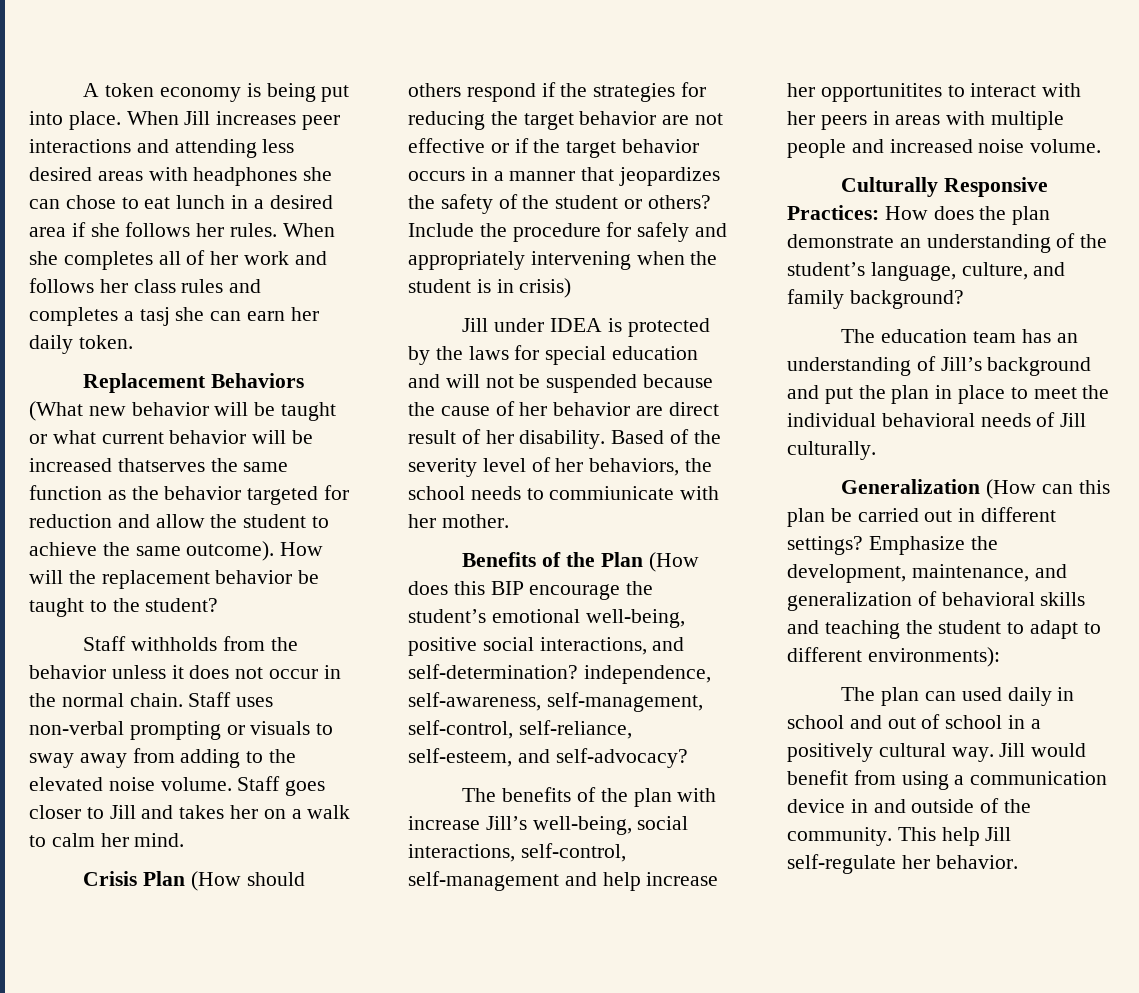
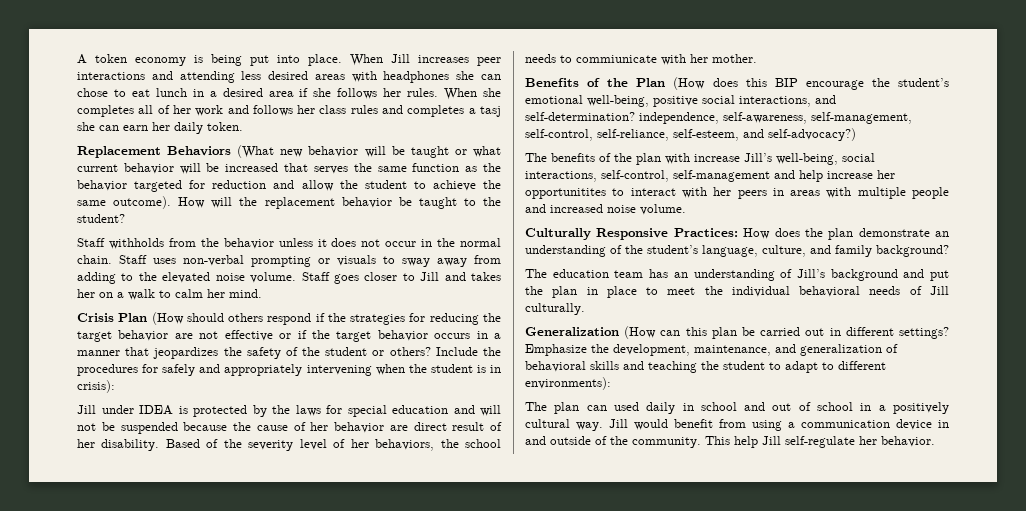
- Replacement Behaviors (What new behavior will be taught or what current behavior will be increased thatserves the same function as the behavior targeted for reduction and allow the student to achieve the same outcome).
+ Replacement Behaviors (What new behavior will be taught or what current behavior will be increased that serves the same function as the behavior targeted for reduction and allow the student to achieve the same outcome).
- Include the procedure for safely and appropriately intervening when the student is in crisis)
+ Include the procedures for safely and appropriately intervening when the student is in crisis):
- Benefits of the Plan (How does this BIP encourage the student’s emotional well-being, positive social interactions, and self-determination? independence, self-awareness, self-management, self-control, self-reliance, self-esteem, and self-advocacy?
+ Benefits of the Plan (How does this BIP encourage the student’s emotional well-being, positive social interactions, and self-determination? independence, self-awareness, self-management, self-control, self-reliance, self-esteem, and self-advocacy?)

